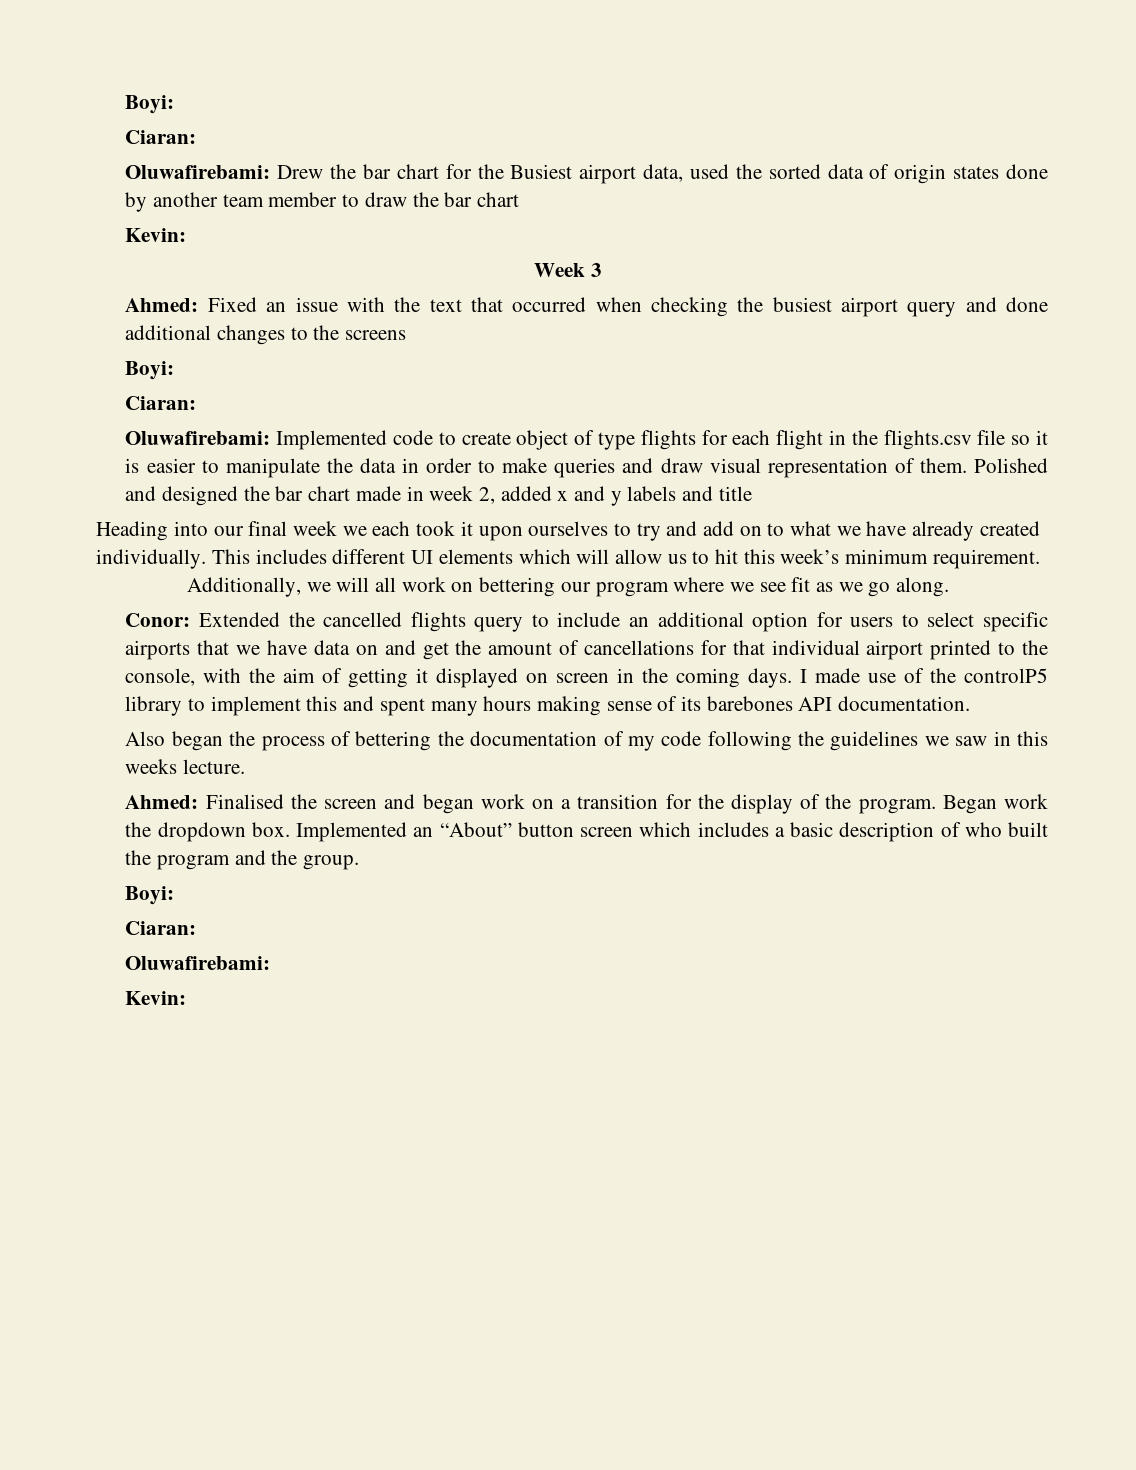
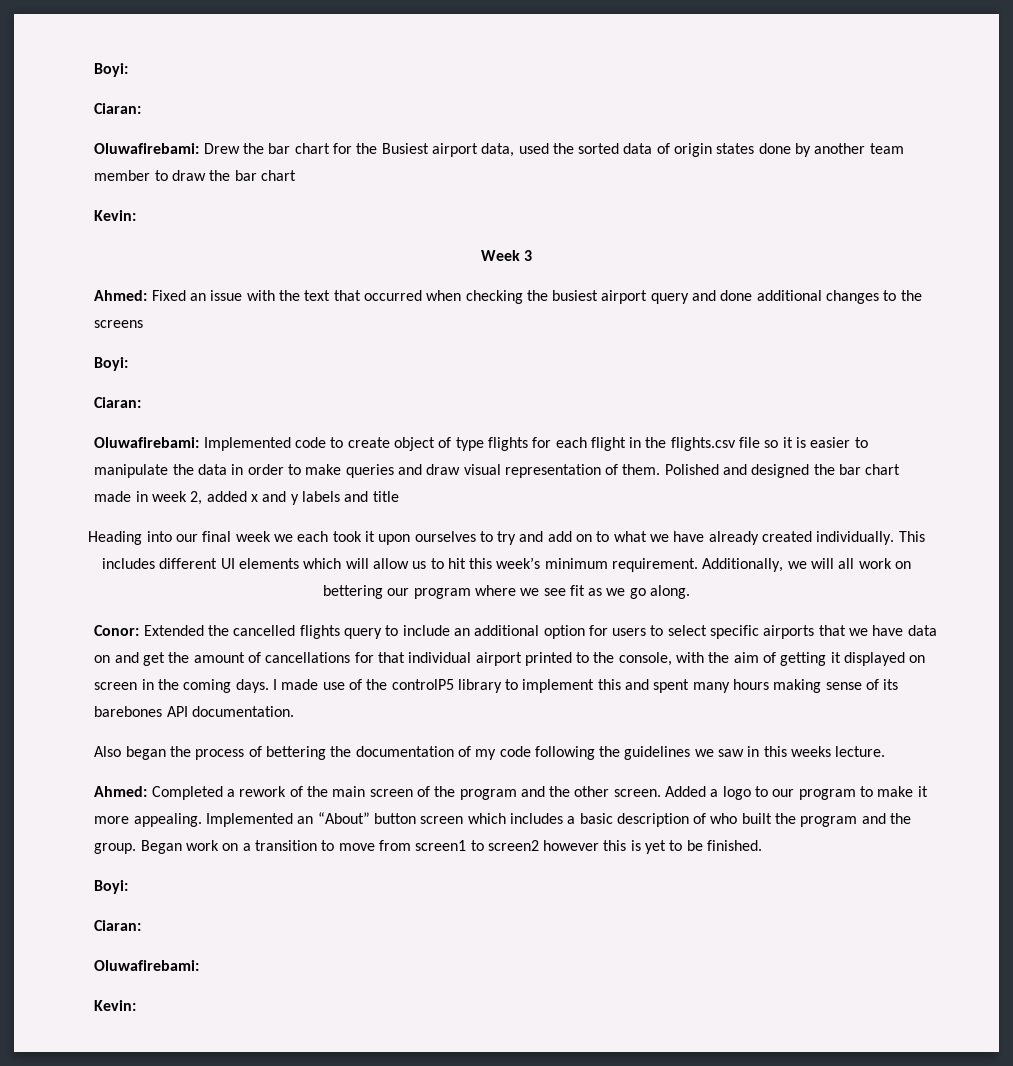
- Ahmed: Finalised the screen and began work on a transition for the display of the program. Began work the dropdown box.
+ Ahmed: Completed a rework of the main screen of the program and the other screen. Added a logo to our program to make it more appealing.
+ Began work on a transition to move from screen1 to screen2 however this is yet to be finished.

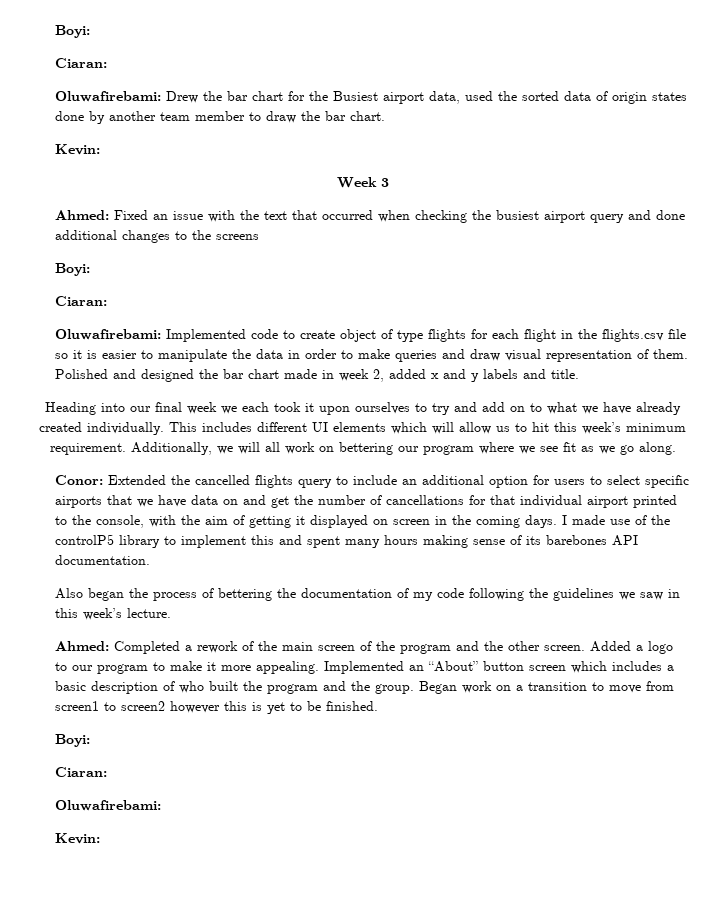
- Oluwafirebami: Drew the bar chart for the Busiest airport data, used the sorted data of origin states done by another team member to draw the bar chart
+ Oluwafirebami: Drew the bar chart for the Busiest airport data, used the sorted data of origin states done by another team member to draw the bar chart.
- Polished and designed the bar chart made in week 2, added x and y labels and title
+ Polished and designed the bar chart made in week 2, added x and y labels and title.
- Conor: Extended the cancelled flights query to include an additional option for users to select specific airports that we have data on and get the amount of cancellations for that individual airport printed to the console, with the aim of getting it displayed on screen in the coming days.
+ Conor: Extended the cancelled flights query to include an additional option for users to select specific airports that we have data on and get the number of cancellations for that individual airport printed to the console, with the aim of getting it displayed on screen in the coming days.
- Also began the process of bettering the documentation of my code following the guidelines we saw in this weeks lecture.
+ Also began the process of bettering the documentation of my code following the guidelines we saw in this week’s lecture.

